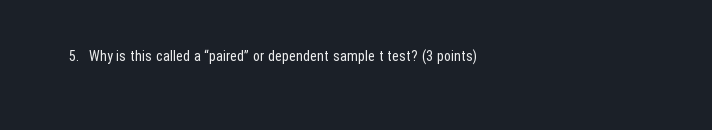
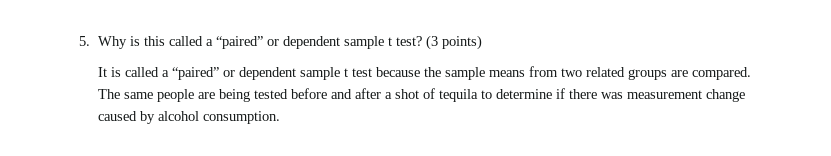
+ It is called a “paired” or dependent sample t test because the sample means from two related groups are compared. The same people are being tested before and after a shot of tequila to determine if there was measurement change caused by alcohol consumption.

